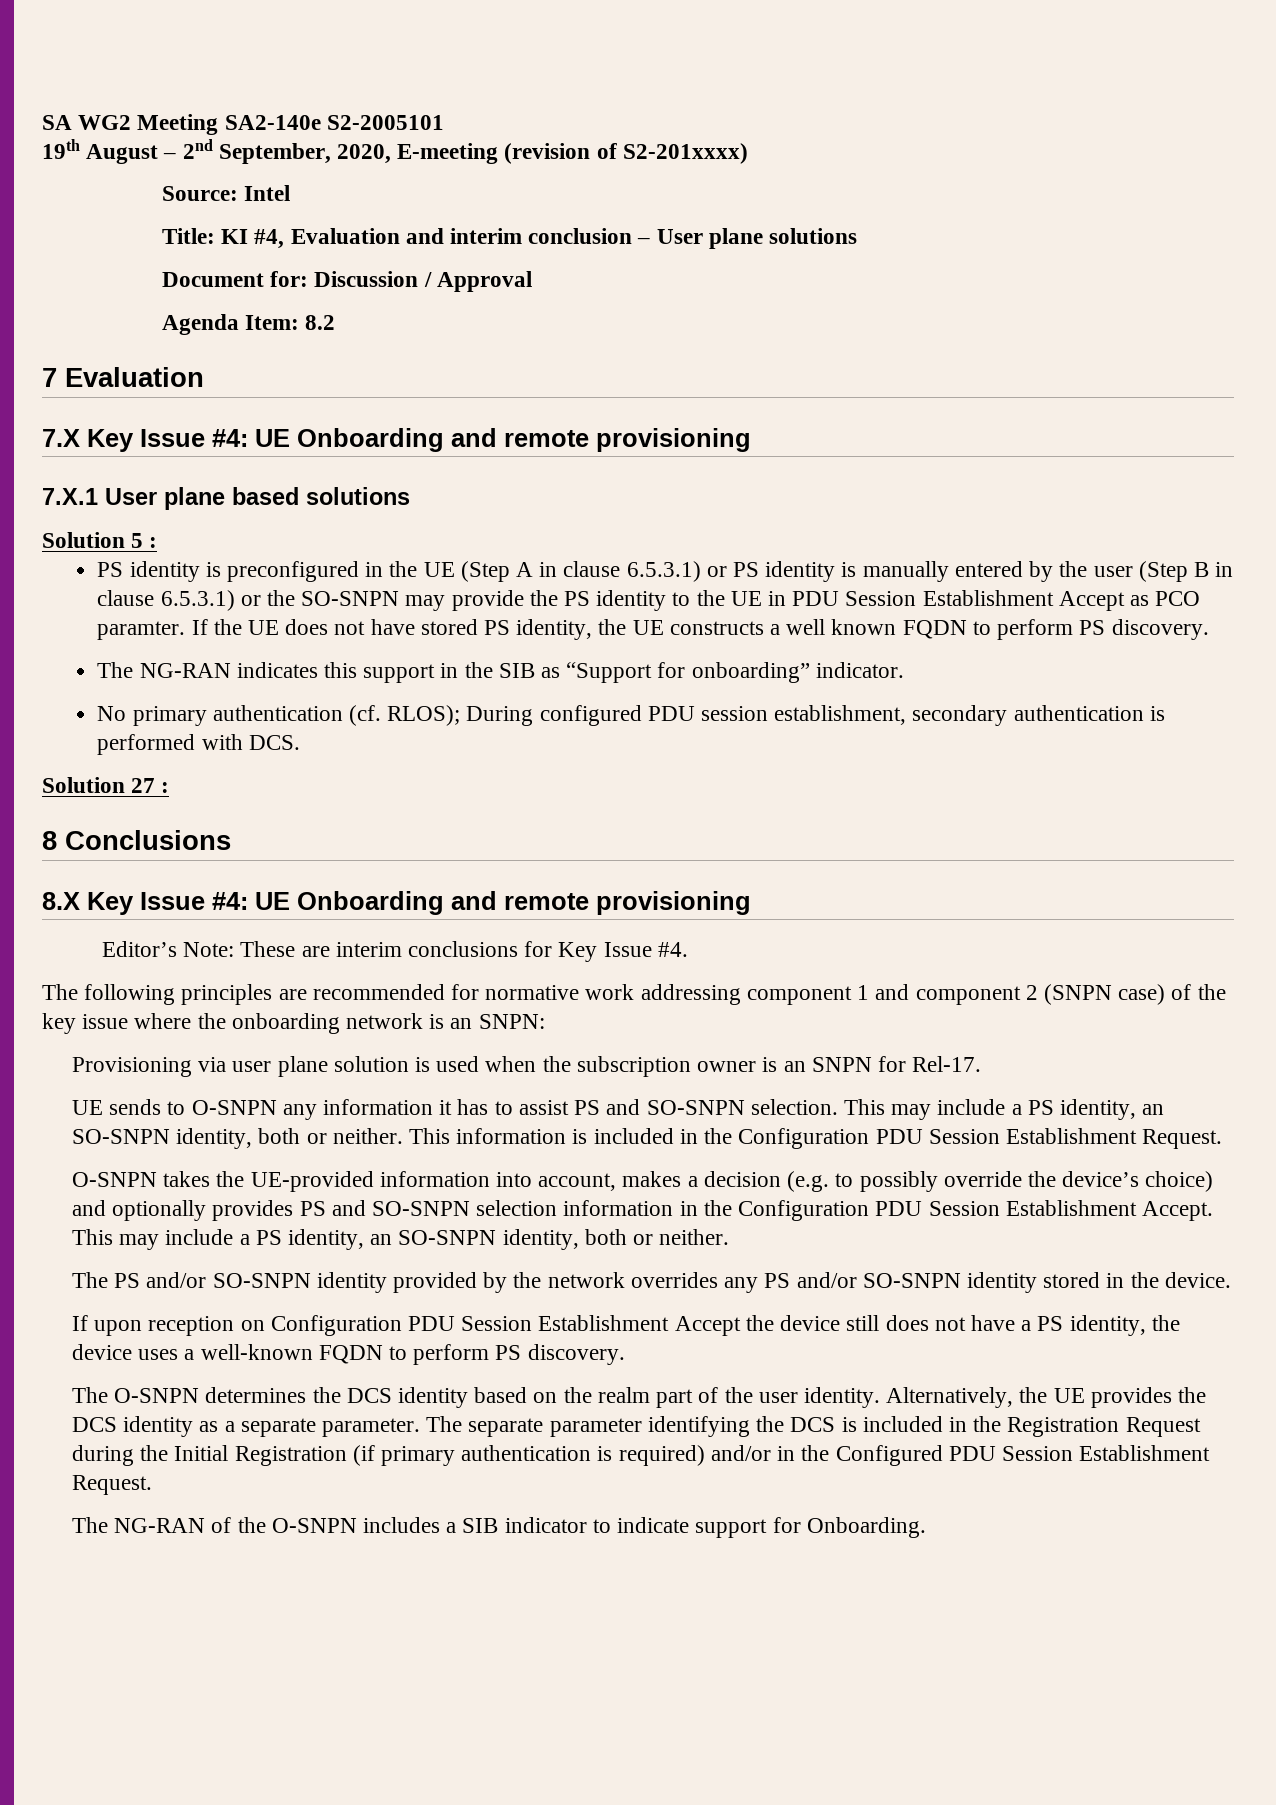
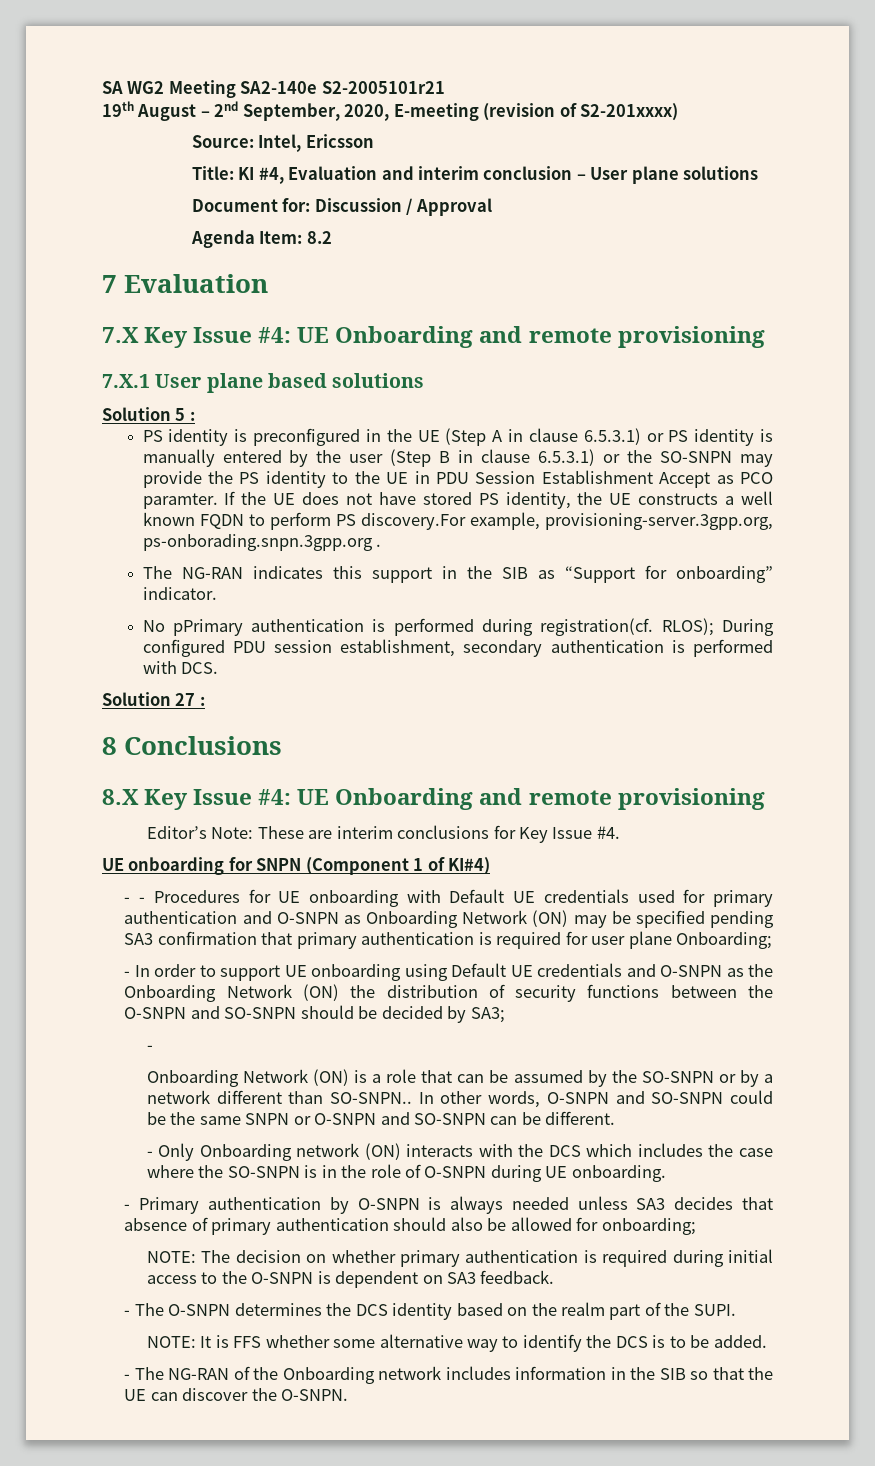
- SA WG2 Meeting SA2-140e S2-2005101
+ SA WG2 Meeting SA2-140e S2-2005101r21
- Source: Intel
+ Source: Intel, Ericsson
- If the UE does not have stored PS identity, the UE constructs a well known FQDN to perform PS discovery.
+ If the UE does not have stored PS identity, the UE constructs a well known FQDN to perform PS discovery.For example, provisioning-server.3gpp.org, ps-onborading.snpn.3gpp.org .
- No primary authentication (cf. RLOS); During configured PDU session establishment, secondary authentication is performed with DCS.
+ No pPrimary authentication is performed during registration(cf. RLOS); During configured PDU session establishment, secondary authentication is performed with DCS.
- The following principles are recommended for normative work addressing component 1 and component 2 (SNPN case) of the key issue where the onboarding network is an SNPN:
- Provisioning via user plane solution is used when the subscription owner is an SNPN for Rel-17.
- UE sends to O-SNPN any information it has to assist PS and SO-SNPN selection. This may include a PS identity, an SO-SNPN identity, both or neither. This information is included in the Configuration PDU Session Establishment Request.
- O-SNPN takes the UE-provided information into account, makes a decision (e.g. to possibly override the device’s choice) and optionally provides PS and SO-SNPN selection information in the Configuration PDU Session Establishment Accept. This may include a PS identity, an SO-SNPN identity, both or neither.
- The PS and/or SO-SNPN identity provided by the network overrides any PS and/or SO-SNPN identity stored in the device.
- If upon reception on Configuration PDU Session Establishment Accept the device still does not have a PS identity, the device uses a well-known FQDN to perform PS discovery.
- The O-SNPN determines the DCS identity based on the realm part of the user identity. Alternatively, the UE provides the DCS identity as a separate parameter. The separate parameter identifying the DCS is included in the Registration Request during the Initial Registration (if primary authentication is required) and/or in the Configured PDU Session Establishment Request.
- The NG-RAN of the O-SNPN includes a SIB indicator to indicate support for Onboarding.
+ UE onboarding for SNPN (Component 1 of KI#4)
+ - - Procedures for UE onboarding with Default UE credentials used for primary authentication and O-SNPN as Onboarding Network (ON) may be specified pending SA3 confirmation that primary authentication is required for user plane Onboarding;
+ - In order to support UE onboarding using Default UE credentials and O-SNPN as the Onboarding Network (ON) the distribution of security functions between the O-SNPN and SO-SNPN should be decided by SA3;
+ -
+ Onboarding Network (ON) is a role that can be assumed by the SO-SNPN or by a network different than SO-SNPN.. In other words, O-SNPN and SO-SNPN could be the same SNPN or O-SNPN and SO-SNPN can be different.
+ - Only Onboarding network (ON) interacts with the DCS which includes the case where the SO-SNPN is in the role of O-SNPN during UE onboarding.
+ - Primary authentication by O-SNPN is always needed unless SA3 decides that absence of primary authentication should also be allowed for onboarding;
+ NOTE: The decision on whether primary authentication is required during initial access to the O-SNPN is dependent on SA3 feedback.
+ - The O-SNPN determines the DCS identity based on the realm part of the SUPI.
+ NOTE: It is FFS whether some alternative way to identify the DCS is to be added.
+ - The NG-RAN of the Onboarding network includes information in the SIB so that the UE can discover the O-SNPN.

